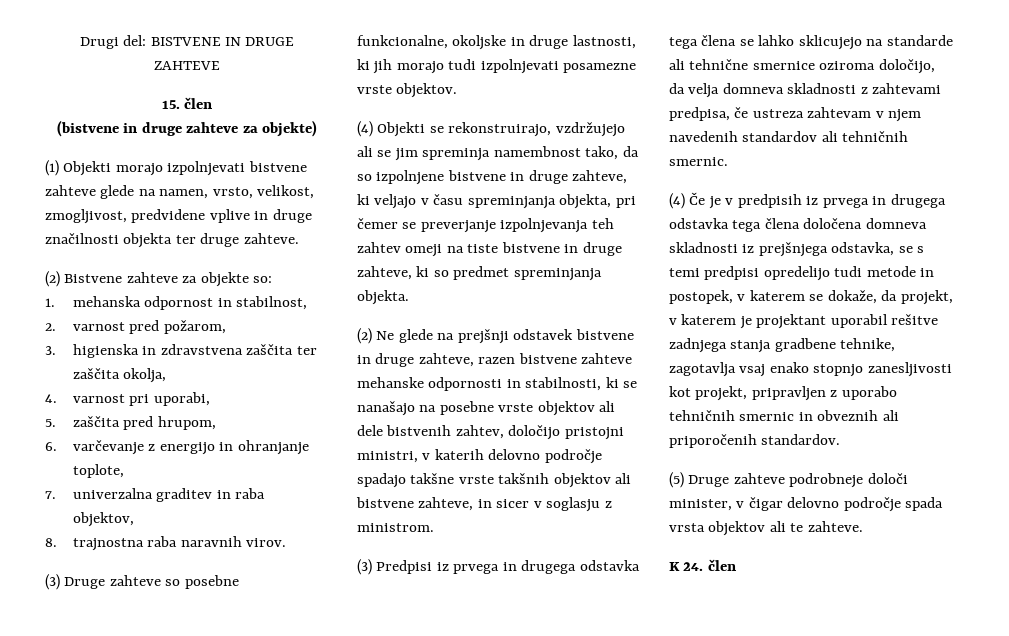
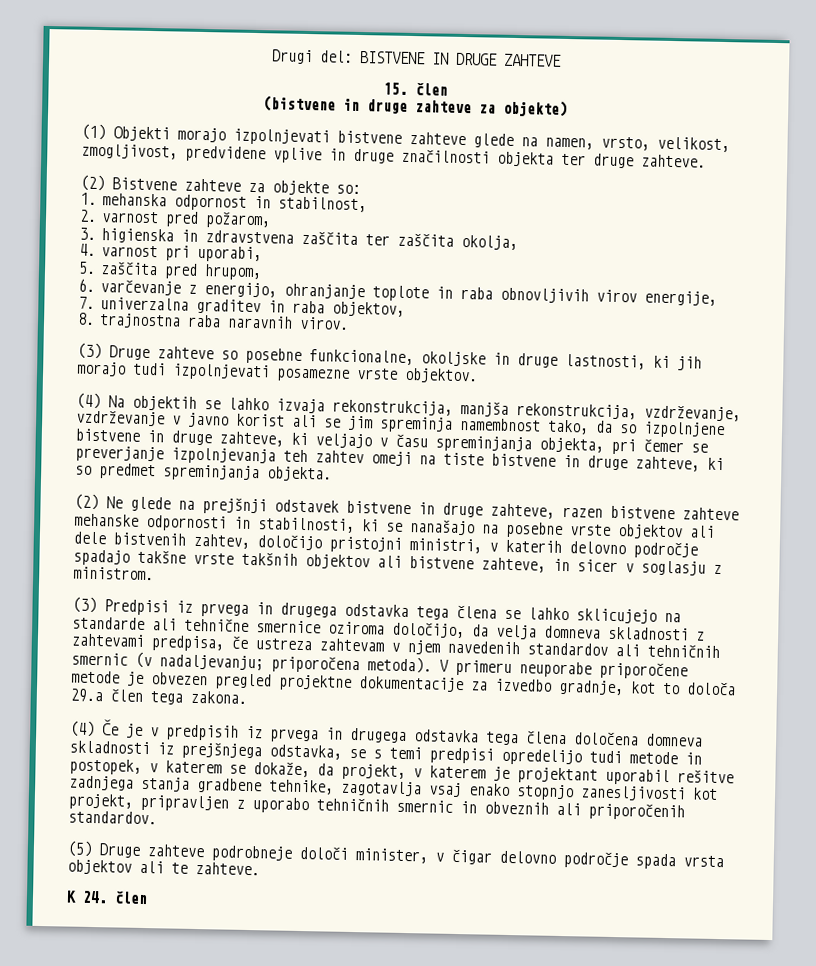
- 6. varčevanje z energijo in ohranjanje toplote,
+ 6. varčevanje z energijo, ohranjanje toplote in raba obnovljivih virov energije,
- (4) Objekti se rekonstruirajo, vzdržujejo ali se jim spreminja namembnost tako, da so izpolnjene bistvene in druge zahteve, ki veljajo v času spreminjanja objekta, pri čemer se preverjanje izpolnjevanja teh zahtev omeji na tiste bistvene in druge zahteve, ki so predmet spreminjanja objekta.
+ (4) Na objektih se lahko izvaja rekonstrukcija, manjša rekonstrukcija, vzdrževanje, vzdrževanje v javno korist ali se jim spreminja namembnost tako, da so izpolnjene bistvene in druge zahteve, ki veljajo v času spreminjanja objekta, pri čemer se preverjanje izpolnjevanja teh zahtev omeji na tiste bistvene in druge zahteve, ki so predmet spreminjanja objekta.
- (3) Predpisi iz prvega in drugega odstavka tega člena se lahko sklicujejo na standarde ali tehnične smernice oziroma določijo, da velja domneva skladnosti z zahtevami predpisa, če ustreza zahtevam v njem navedenih standardov ali tehničnih smernic.
+ (3) Predpisi iz prvega in drugega odstavka tega člena se lahko sklicujejo na standarde ali tehnične smernice oziroma določijo, da velja domneva skladnosti z zahtevami predpisa, če ustreza zahtevam v njem navedenih standardov ali tehničnih smernic (v nadaljevanju; priporočena metoda). V primeru neuporabe priporočene metode je obvezen pregled projektne dokumentacije za izvedbo gradnje, kot to določa 29.a člen tega zakona.

